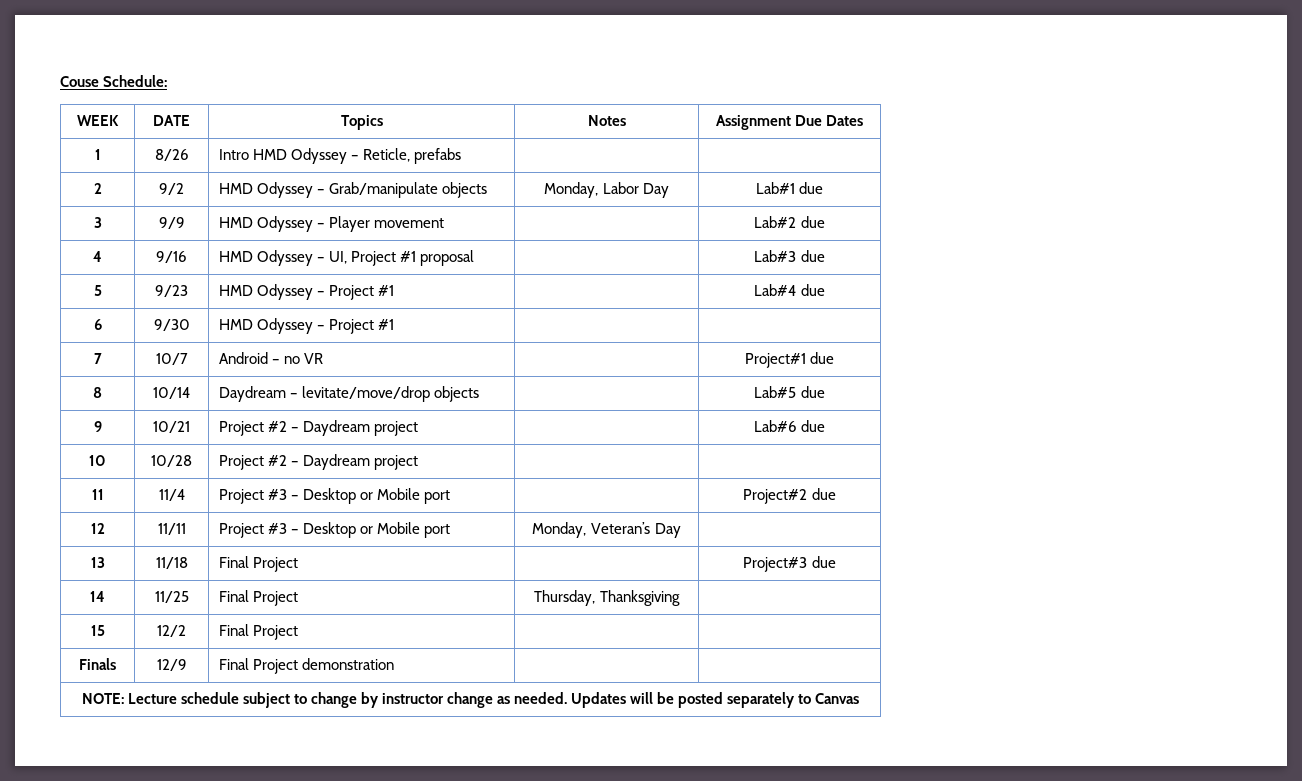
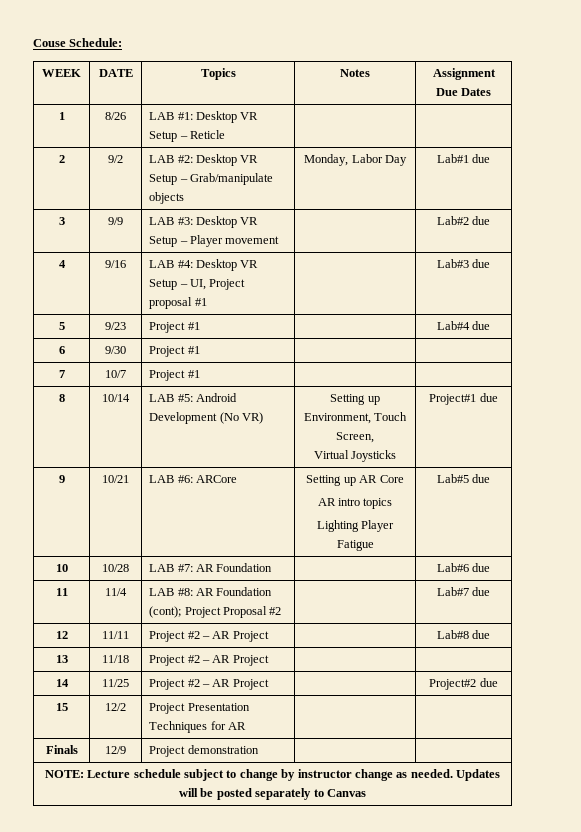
- 1 | 8/26 | Intro HMD Odyssey – Reticle, prefabs | |
- 2 | 9/2 | HMD Odyssey – Grab/manipulate objects | Monday, Labor Day | Lab#1 due
+ 1 | 8/26 | LAB #1: Desktop VR Setup – Reticle | |
+ 2 | 9/2 | LAB #2: Desktop VR Setup – Grab/manipulate objects | Monday, Labor Day | Lab#1 due
- 3 | 9/9 | HMD Odyssey – Player movement | | Lab#2 due
+ 3 | 9/9 | LAB #3: Desktop VR Setup – Player movement | | Lab#2 due
- 4 | 9/16 | HMD Odyssey – UI, Project #1 proposal | | Lab#3 due
+ 4 | 9/16 | LAB #4: Desktop VR Setup – UI, Project proposal #1 | | Lab#3 due
- 5 | 9/23 | HMD Odyssey – Project #1 | | Lab#4 due
+ 5 | 9/23 | Project #1 | | Lab#4 due
- 6 | 9/30 | HMD Odyssey – Project #1 | |
+ 6 | 9/30 | Project #1 | |
- 7 | 10/7 | Android – no VR | | Project#1 due
- 8 | 10/14 | Daydream – levitate/move/drop objects | | Lab#5 due
- 9 | 10/21 | Project #2 – Daydream project | | Lab#6 due
- 10 | 10/28 | Project #2 – Daydream project | |
- 11 | 11/4 | Project #3 – Desktop or Mobile port | | Project#2 due
- 12 | 11/11 | Project #3 – Desktop or Mobile port | Monday, Veteran’s Day |
- 13 | 11/18 | Final Project | | Project#3 due
+ 7 | 10/7 | Project #1 | |
+ 8 | 10/14 | LAB #5: Android Development (No VR) | Setting up Environment, Touch Screen,
+ Virtual Joysticks | Project#1 due
+ 9 | 10/21 | LAB #6: ARCore | Setting up AR Core
+ AR intro topics
+ Lighting Player Fatigue | Lab#5 due
+ 10 | 10/28 | LAB #7: AR Foundation | | Lab#6 due
+ 11 | 11/4 | LAB #8: AR Foundation (cont); Project Proposal #2 | | Lab#7 due
+ 12 | 11/11 | Project #2 – AR Project | | Lab#8 due
+ 13 | 11/18 | Project #2 – AR Project | |
- 14 | 11/25 | Final Project | Thursday, Thanksgiving |
+ 14 | 11/25 | Project #2 – AR Project | | Project#2 due
- 15 | 12/2 | Final Project | |
+ 15 | 12/2 | Project Presentation Techniques for AR | |
- Finals | 12/9 | Final Project demonstration | |
+ Finals | 12/9 | Project demonstration | |

